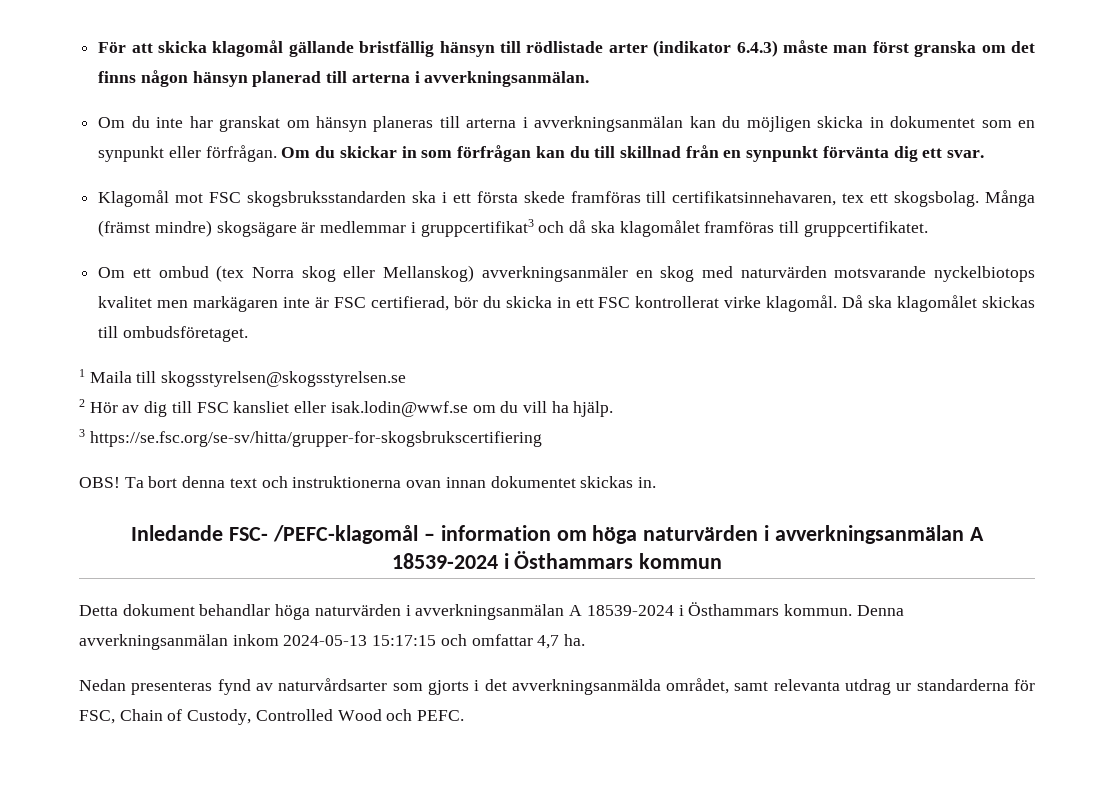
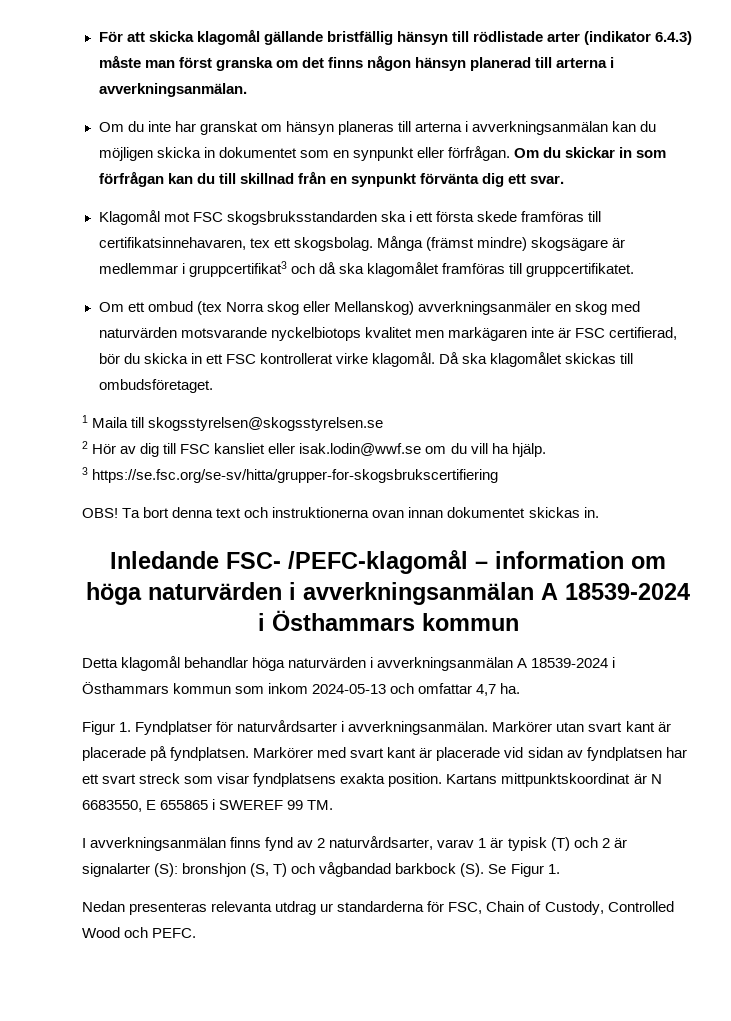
- Detta dokument behandlar höga naturvärden i avverkningsanmälan A 18539-2024 i Östhammars kommun. Denna avverkningsanmälan inkom 2024-05-13 15:17:15 och omfattar 4,7 ha.
+ Detta klagomål behandlar höga naturvärden i avverkningsanmälan A 18539-2024 i Östhammars kommun som inkom 2024-05-13 och omfattar 4,7 ha.
- Nedan presenteras fynd av naturvårdsarter som gjorts i det avverkningsanmälda området, samt relevanta utdrag ur standarderna för FSC, Chain of Custody, Controlled Wood och PEFC.
+ Figur 1. Fyndplatser för naturvårdsarter i avverkningsanmälan. Markörer utan svart kant är placerade på fyndplatsen. Markörer med svart kant är placerade vid sidan av fyndplatsen har ett svart streck som visar fyndplatsens exakta position. Kartans mittpunktskoordinat är N 6683550, E 655865 i SWEREF 99 TM.
+ I avverkningsanmälan finns fynd av 2 naturvårdsarter, varav 1 är typisk (T) och 2 är signalarter (S): bronshjon (S, T) och vågbandad barkbock (S). Se Figur 1.
+ Nedan presenteras relevanta utdrag ur standarderna för FSC, Chain of Custody, Controlled Wood och PEFC.

